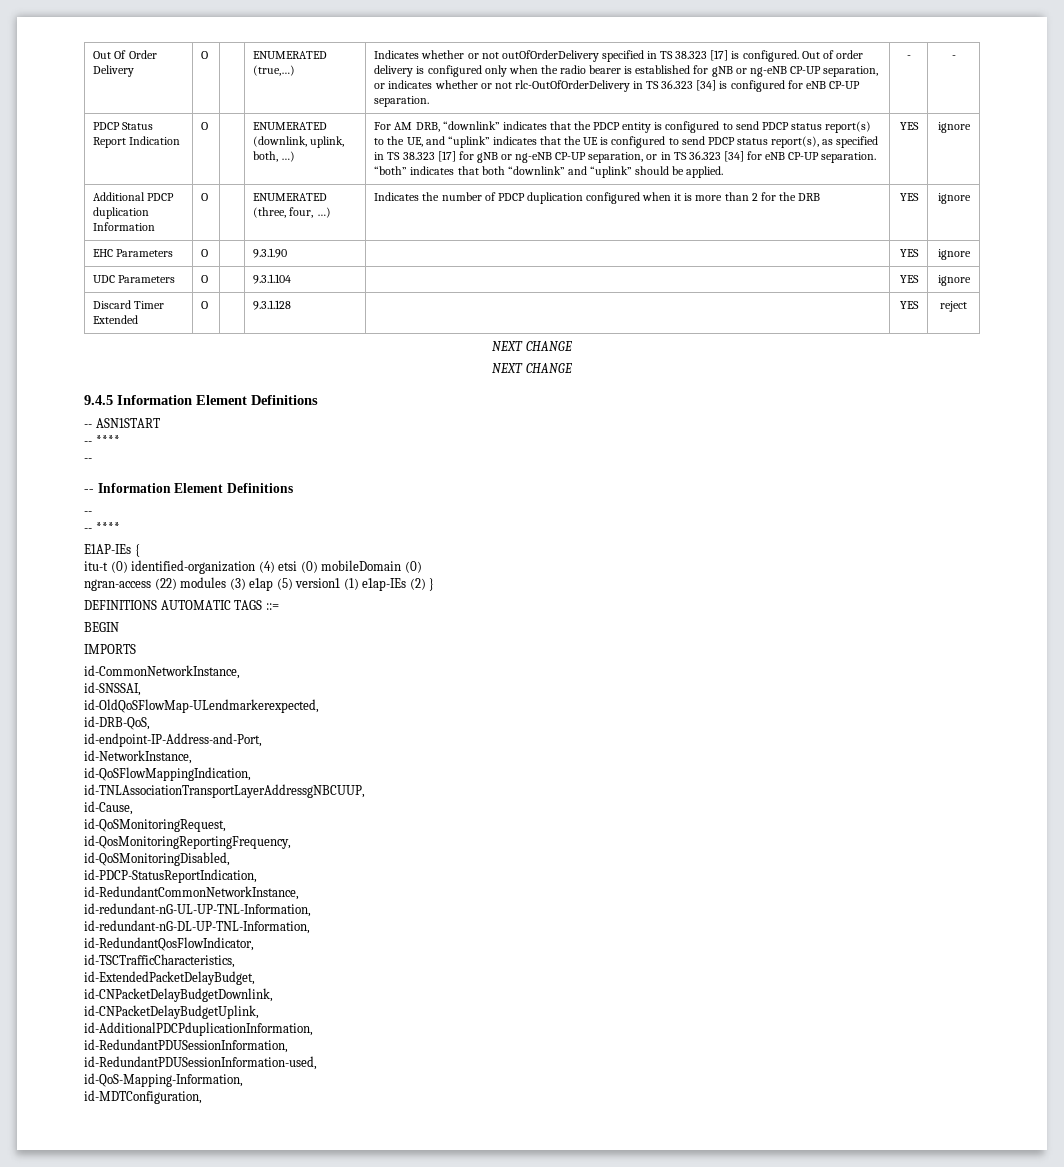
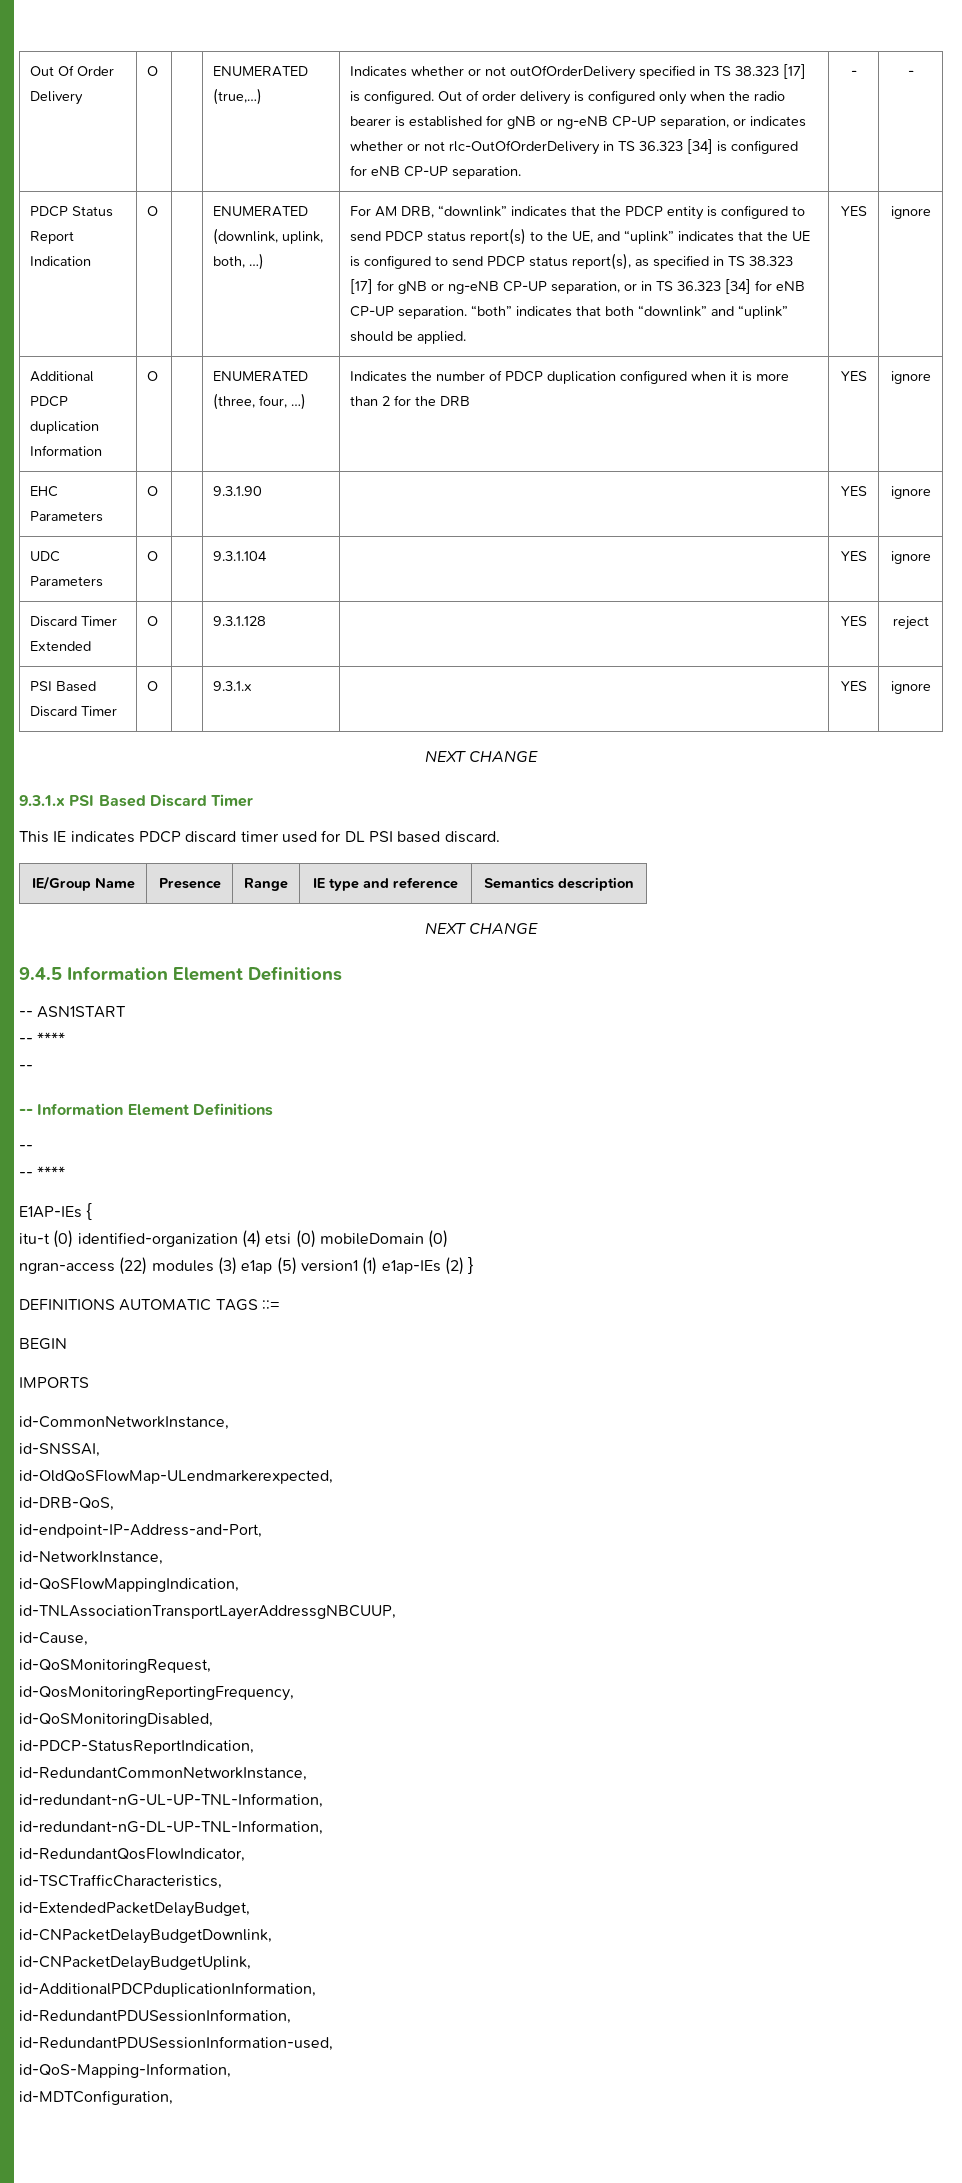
  Discard Timer Extended | O | | 9.3.1.128 | | YES | reject
+ PSI Based Discard Timer | O | | 9.3.1.x | | YES | ignore
  NEXT CHANGE
+ 9.3.1.x PSI Based Discard Timer
+ This IE indicates PDCP discard timer used for DL PSI based discard.
+ IE/Group Name | Presence | Range | IE type and reference | Semantics description

